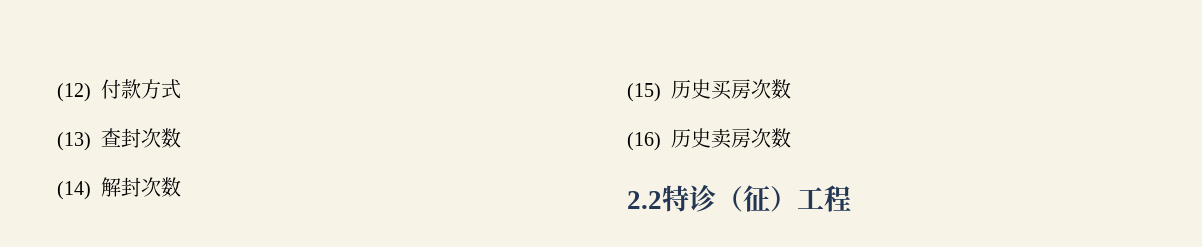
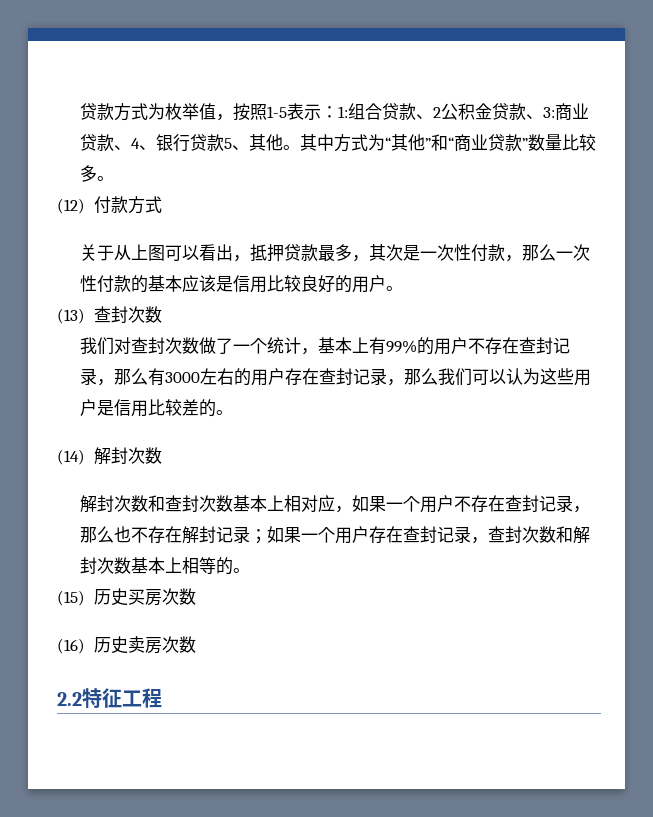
+ 贷款方式为枚举值，按照1-5表示：1:组合贷款、2公积金贷款、3:商业贷款、4、银行贷款5、其他。其中方式为“其他”和“商业贷款”数量比较多。
  (12)付款方式
+ 关于从上图可以看出，抵押贷款最多，其次是一次性付款，那么一次性付款的基本应该是信用比较良好的用户。
  (13)查封次数
+ 我们对查封次数做了一个统计，基本上有99%的用户不存在查封记录，那么有3000左右的用户存在查封记录，那么我们可以认为这些用户是信用比较差的。
  (14)解封次数
+ 解封次数和查封次数基本上相对应，如果一个用户不存在查封记录，那么也不存在解封记录；如果一个用户存在查封记录，查封次数和解封次数基本上相等的。
- 2.2特诊（征）工程
+ 2.2特征工程

